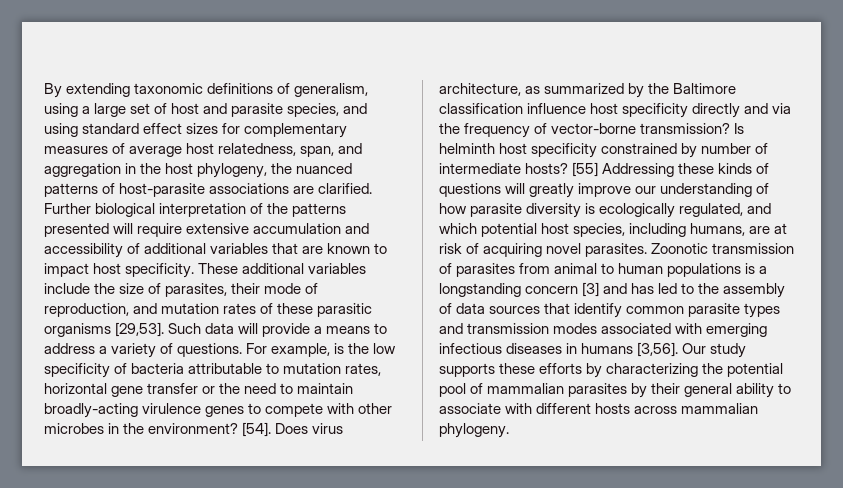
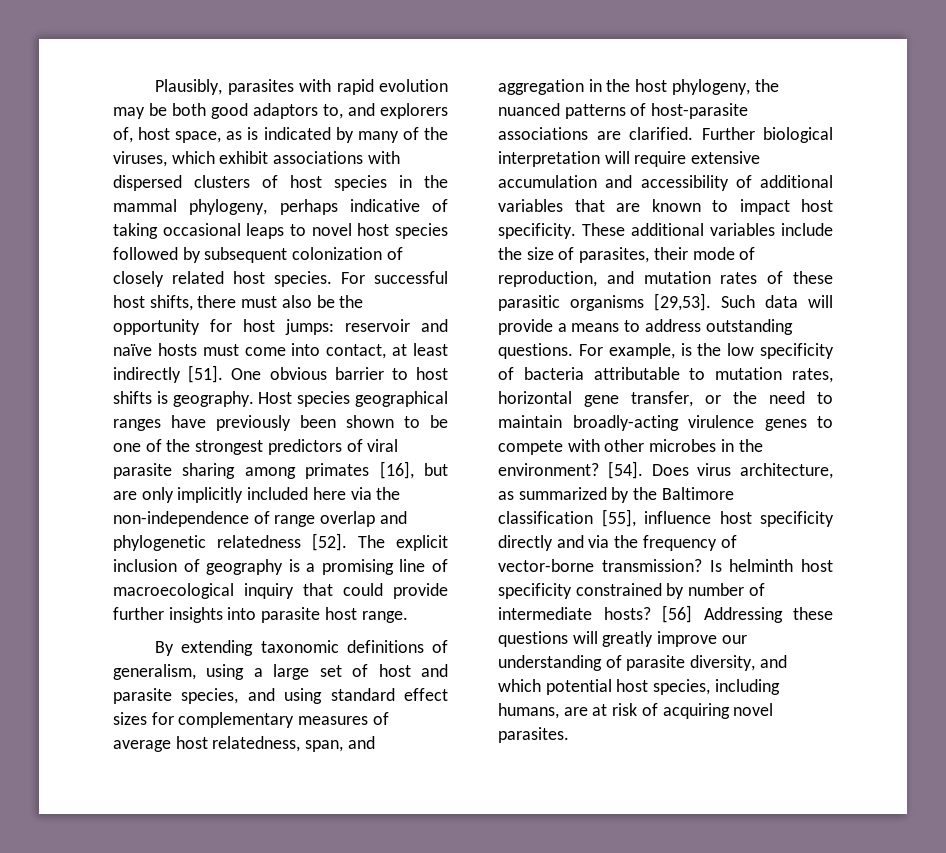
+ Plausibly, parasites with rapid evolution may be both good adaptors to, and explorers of, host space, as is indicated by many of the viruses, which exhibit associations with dispersed clusters of host species in the mammal phylogeny, perhaps indicative of taking occasional leaps to novel host species followed by subsequent colonization of closely related host species. For successful host shifts, there must also be the opportunity for host jumps: reservoir and naïve hosts must come into contact, at least indirectly [51]. One obvious barrier to host shifts is geography. Host species geographical ranges have previously been shown to be one of the strongest predictors of viral parasite sharing among primates [16], but are only implicitly included here via the non-independence of range overlap and phylogenetic relatedness [52]. The explicit inclusion of geography is a promising line of macroecological inquiry that could provide further insights into parasite host range.
- Further biological interpretation of the patterns presented will require extensive accumulation and accessibility of additional variables that are known to impact host specificity.
+ Further biological interpretation will require extensive accumulation and accessibility of additional variables that are known to impact host specificity.
- Such data will provide a means to address a variety of questions.
+ Such data will provide a means to address outstanding questions.
- For example, is the low specificity of bacteria attributable to mutation rates, horizontal gene transfer or the need to maintain broadly-acting virulence genes to compete with other microbes in the environment?
+ For example, is the low specificity of bacteria attributable to mutation rates, horizontal gene transfer, or the need to maintain broadly-acting virulence genes to compete with other microbes in the environment?
- Does virus architecture, as summarized by the Baltimore classification influence host specificity directly and via the frequency of vector-borne transmission?
+ Does virus architecture, as summarized by the Baltimore classification [55], influence host specificity directly and via the frequency of vector-borne transmission?
- [55] Addressing these kinds of questions will greatly improve our understanding of how parasite diversity is ecologically regulated, and which potential host species, including humans, are at risk of acquiring novel parasites. Zoonotic transmission of parasites from animal to human populations is a longstanding concern [3] and has led to the assembly of data sources that identify common parasite types and transmission modes associated with emerging infectious diseases in humans [3,56]. Our study supports these efforts by characterizing the potential pool of mammalian parasites by their general ability to associate with different hosts across mammalian phylogeny.
+ [56] Addressing these questions will greatly improve our understanding of parasite diversity, and which potential host species, including humans, are at risk of acquiring novel parasites.

